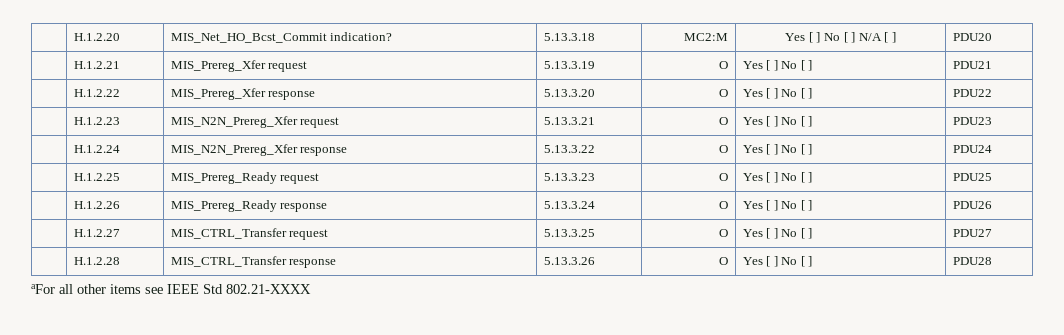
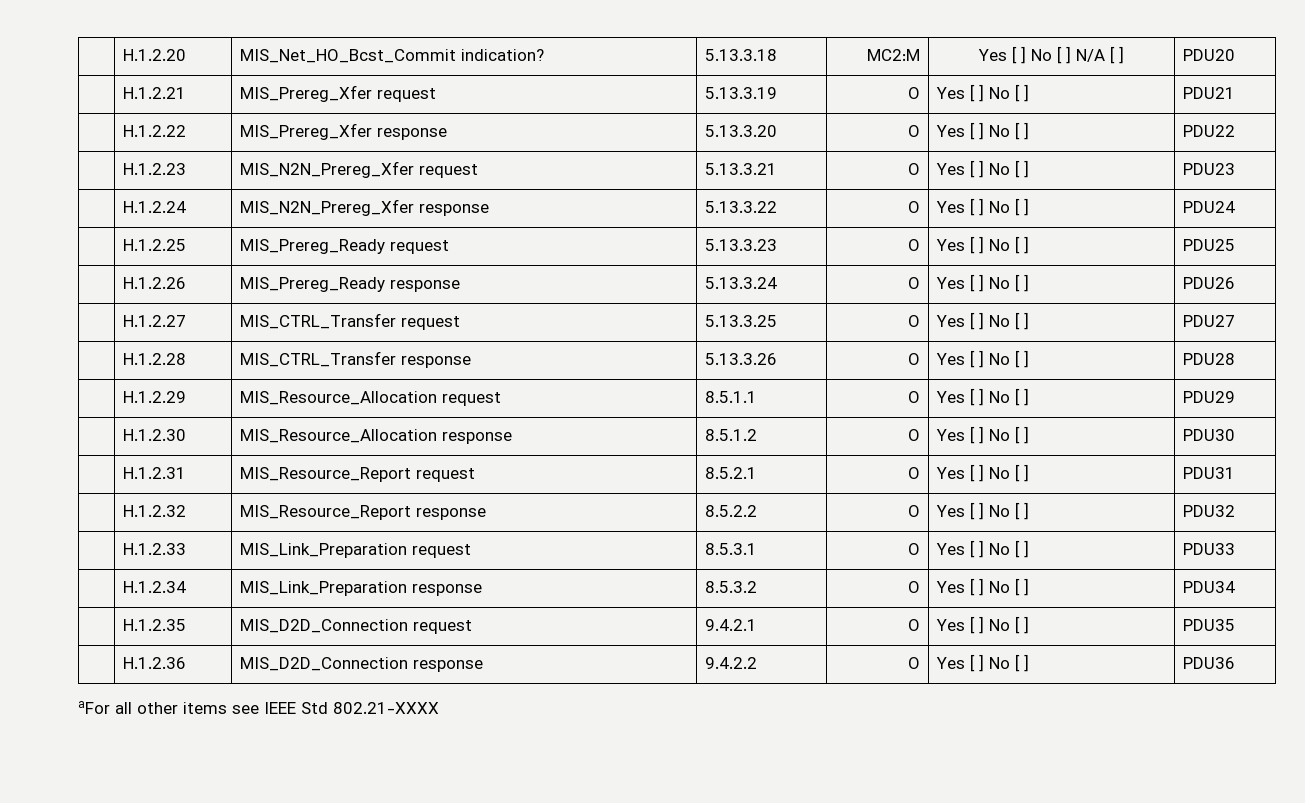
+ | H.1.2.29 | MIS_Resource_Allocation request | 8.5.1.1 | O | Yes [ ] No [ ] | PDU29
+ | H.1.2.30 | MIS_Resource_Allocation response | 8.5.1.2 | O | Yes [ ] No [ ] | PDU30
+ | H.1.2.31 | MIS_Resource_Report request | 8.5.2.1 | O | Yes [ ] No [ ] | PDU31
+ | H.1.2.32 | MIS_Resource_Report response | 8.5.2.2 | O | Yes [ ] No [ ] | PDU32
+ | H.1.2.33 | MIS_Link_Preparation request | 8.5.3.1 | O | Yes [ ] No [ ] | PDU33
+ | H.1.2.34 | MIS_Link_Preparation response | 8.5.3.2 | O | Yes [ ] No [ ] | PDU34
+ | H.1.2.35 | MIS_D2D_Connection request | 9.4.2.1 | O | Yes [ ] No [ ] | PDU35
+ | H.1.2.36 | MIS_D2D_Connection response | 9.4.2.2 | O | Yes [ ] No [ ] | PDU36

